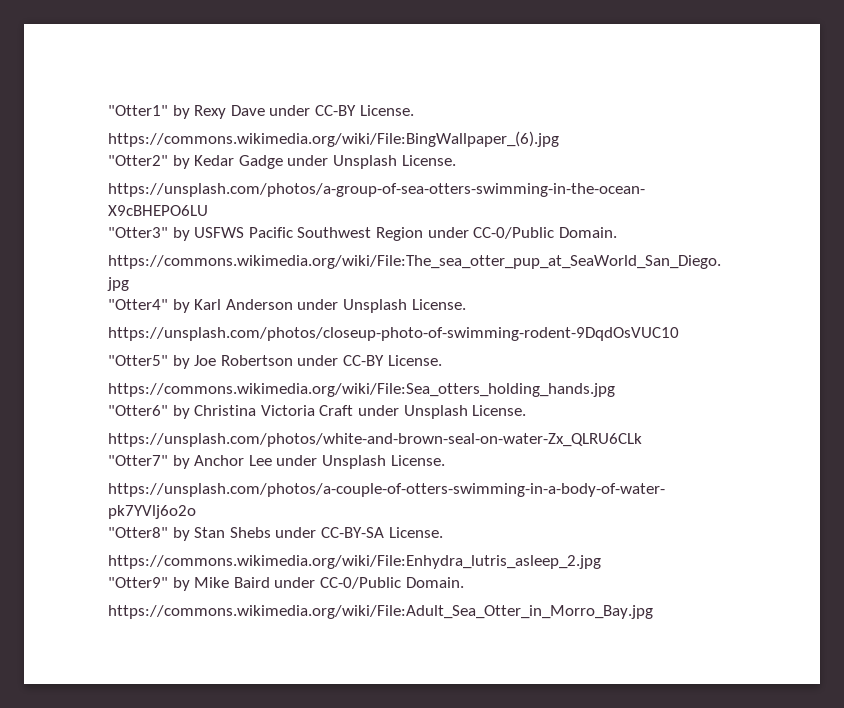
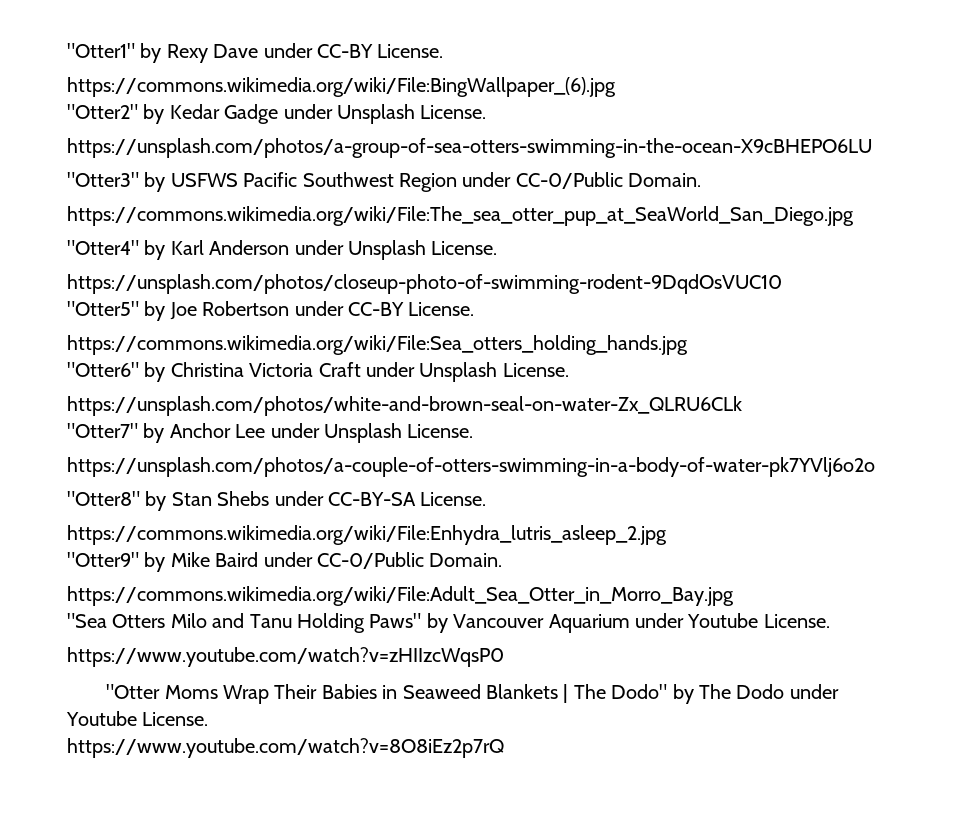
+ "Sea Otters Milo and Tanu Holding Paws" by Vancouver Aquarium under Youtube License.
+ https://www.youtube.com/watch?v=zHIIzcWqsP0
+ "Otter Moms Wrap Their Babies in Seaweed Blankets | The Dodo" by The Dodo under Youtube License.
+ https://www.youtube.com/watch?v=8O8iEz2p7rQ

